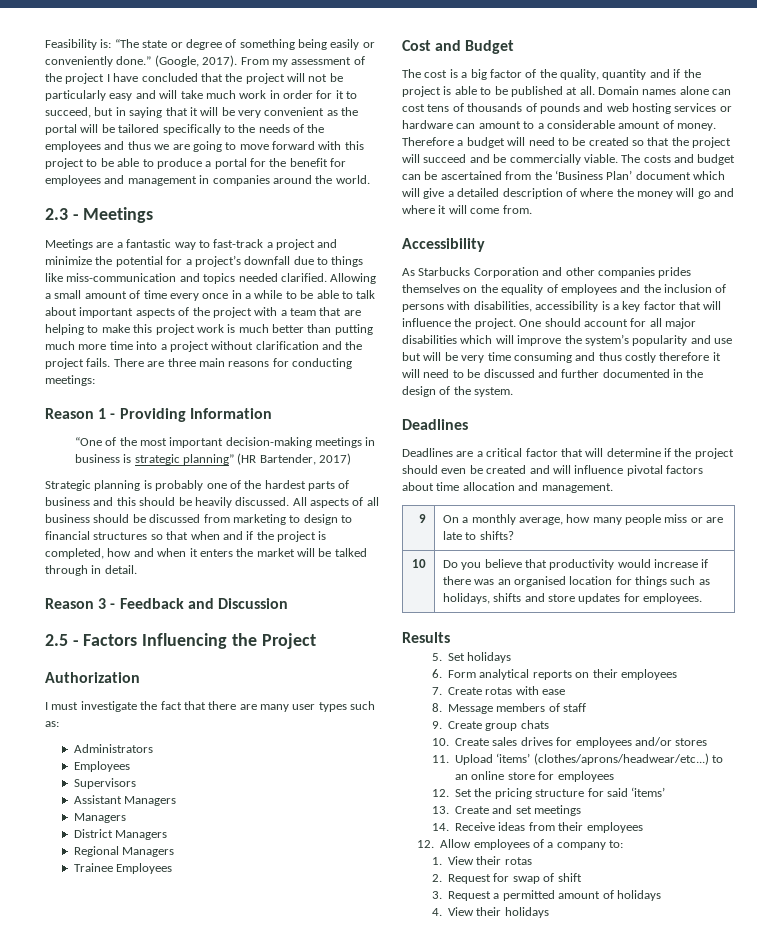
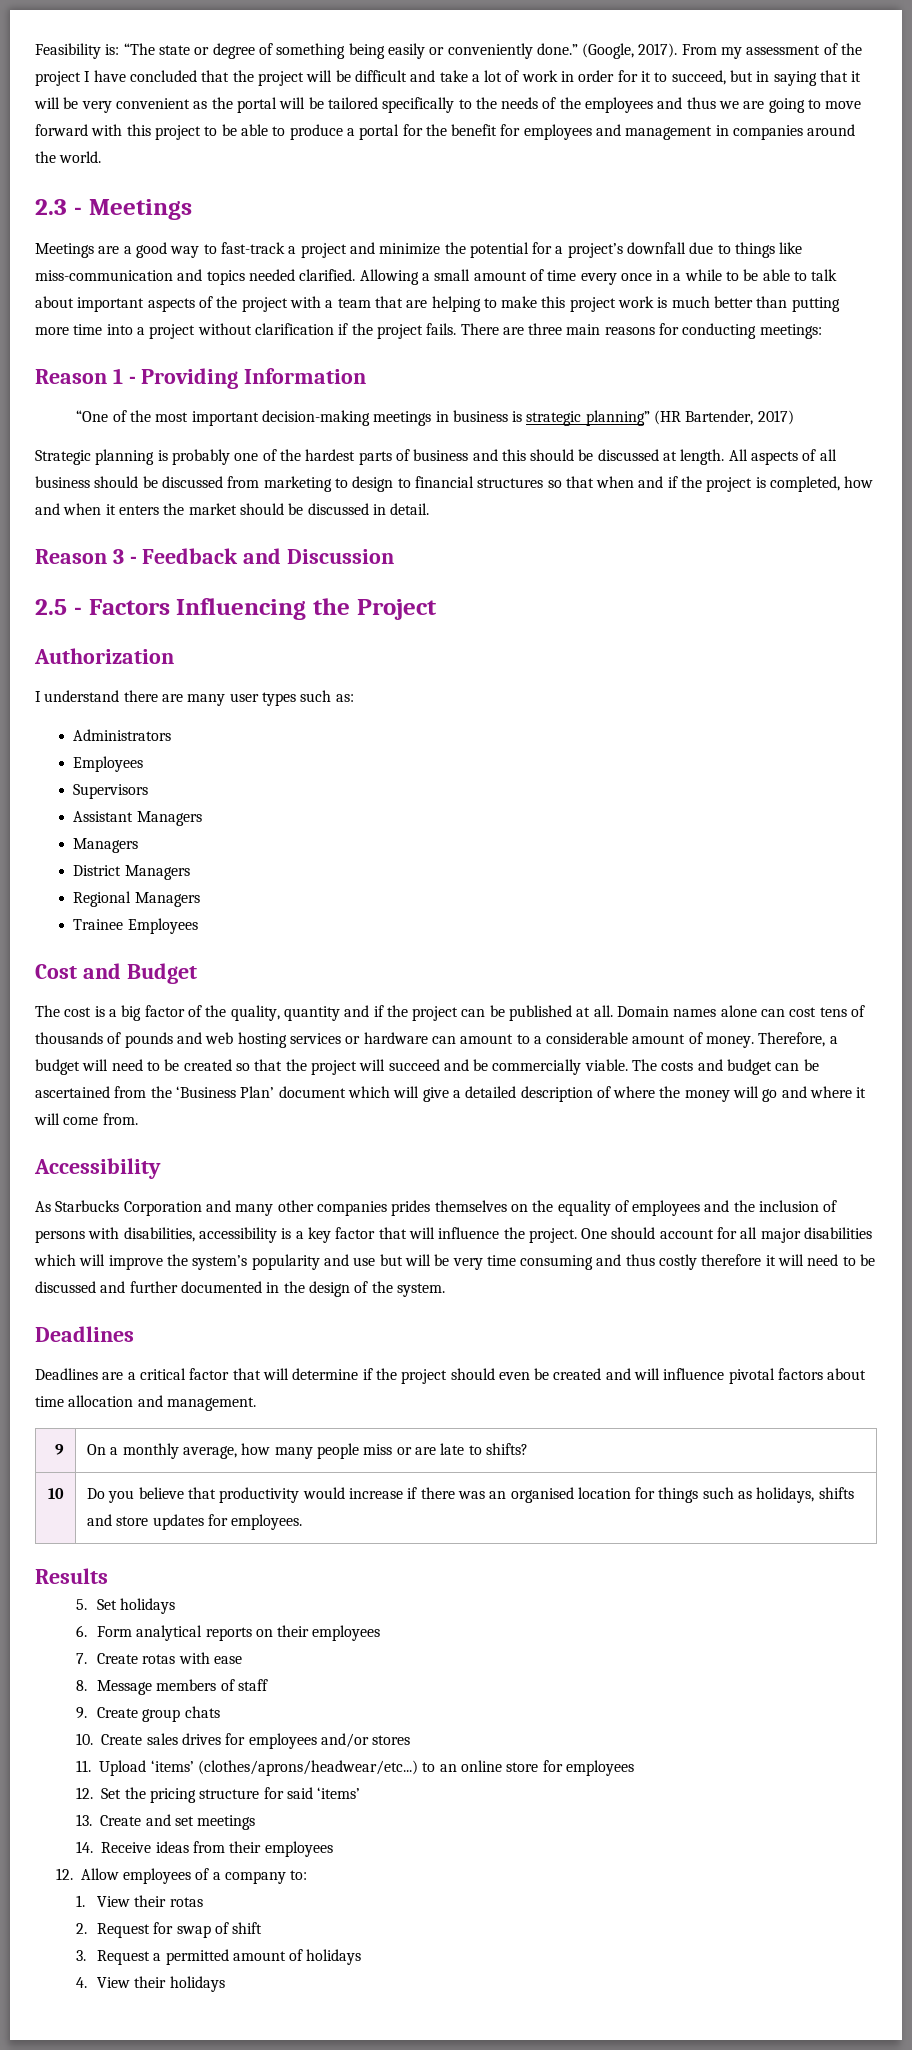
- From my assessment of the project I have concluded that the project will not be particularly easy and will take much work in order for it to succeed, but in saying that it will be very convenient as the portal will be tailored specifically to the needs of the employees and thus we are going to move forward with this project to be able to produce a portal for the benefit for employees and management in companies around the world.
+ From my assessment of the project I have concluded that the project will be difficult and take a lot of work in order for it to succeed, but in saying that it will be very convenient as the portal will be tailored specifically to the needs of the employees and thus we are going to move forward with this project to be able to produce a portal for the benefit for employees and management in companies around the world.
- Meetings are a fantastic way to fast-track a project and minimize the potential for a project’s downfall due to things like miss-communication and topics needed clarified.
+ Meetings are a good way to fast-track a project and minimize the potential for a project’s downfall due to things like miss-communication and topics needed clarified.
- Allowing a small amount of time every once in a while to be able to talk about important aspects of the project with a team that are helping to make this project work is much better than putting much more time into a project without clarification and the project fails.
+ Allowing a small amount of time every once in a while to be able to talk about important aspects of the project with a team that are helping to make this project work is much better than putting more time into a project without clarification if the project fails.
- Strategic planning is probably one of the hardest parts of business and this should be heavily discussed.
+ Strategic planning is probably one of the hardest parts of business and this should be discussed at length.
- All aspects of all business should be discussed from marketing to design to financial structures so that when and if the project is completed, how and when it enters the market will be talked through in detail.
+ All aspects of all business should be discussed from marketing to design to financial structures so that when and if the project is completed, how and when it enters the market should be discussed in detail.
- I must investigate the fact that there are many user types such as:
+ I understand there are many user types such as:
- The cost is a big factor of the quality, quantity and if the project is able to be published at all.
+ The cost is a big factor of the quality, quantity and if the project can be published at all.
- Therefore a budget will need to be created so that the project will succeed and be commercially viable.
+ Therefore, a budget will need to be created so that the project will succeed and be commercially viable.
- As Starbucks Corporation and other companies prides themselves on the equality of employees and the inclusion of persons with disabilities, accessibility is a key factor that will influence the project.
+ As Starbucks Corporation and many other companies prides themselves on the equality of employees and the inclusion of persons with disabilities, accessibility is a key factor that will influence the project.

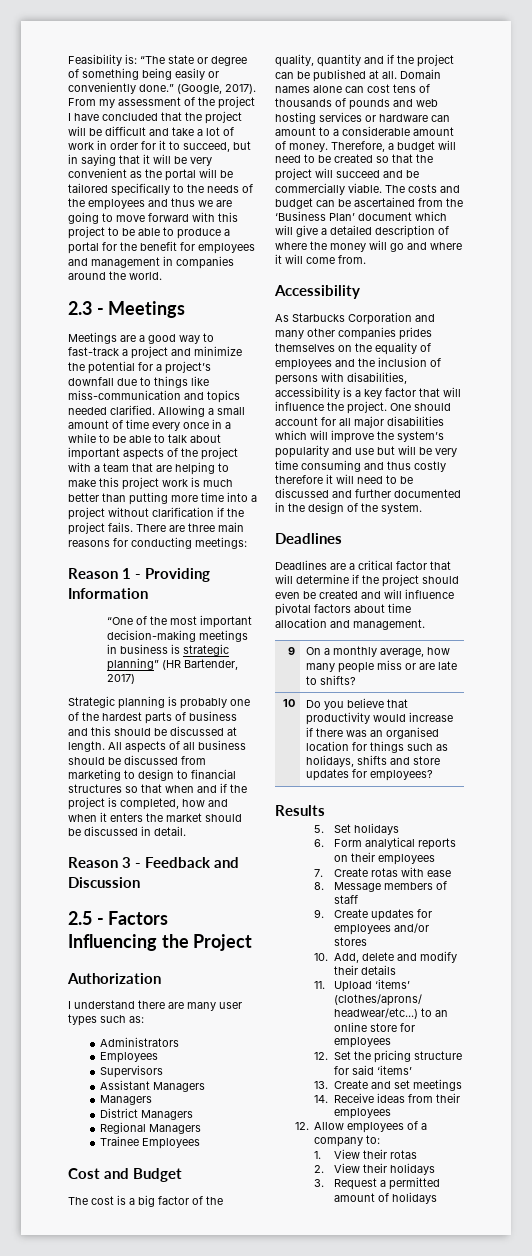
- 10 | Do you believe that productivity would increase if there was an organised location for things such as holidays, shifts and store updates for employees.
+ 10 | Do you believe that productivity would increase if there was an organised location for things such as holidays, shifts and store updates for employees?
- 9. Create group chats
- 10. Create sales drives for employees and/or stores
+ 9. Create updates for employees and/or stores
+ 10. Add, delete and modify their details
- 2. Request for swap of shift
+ 2. View their holidays
- 4. View their holidays

